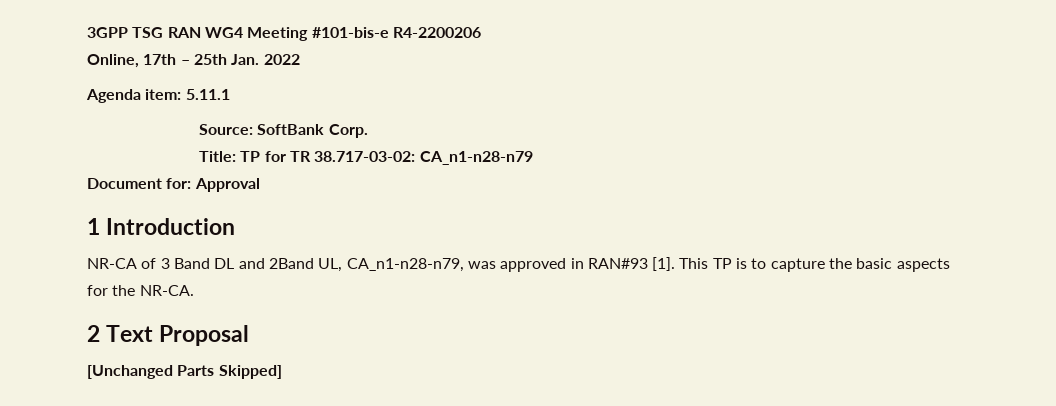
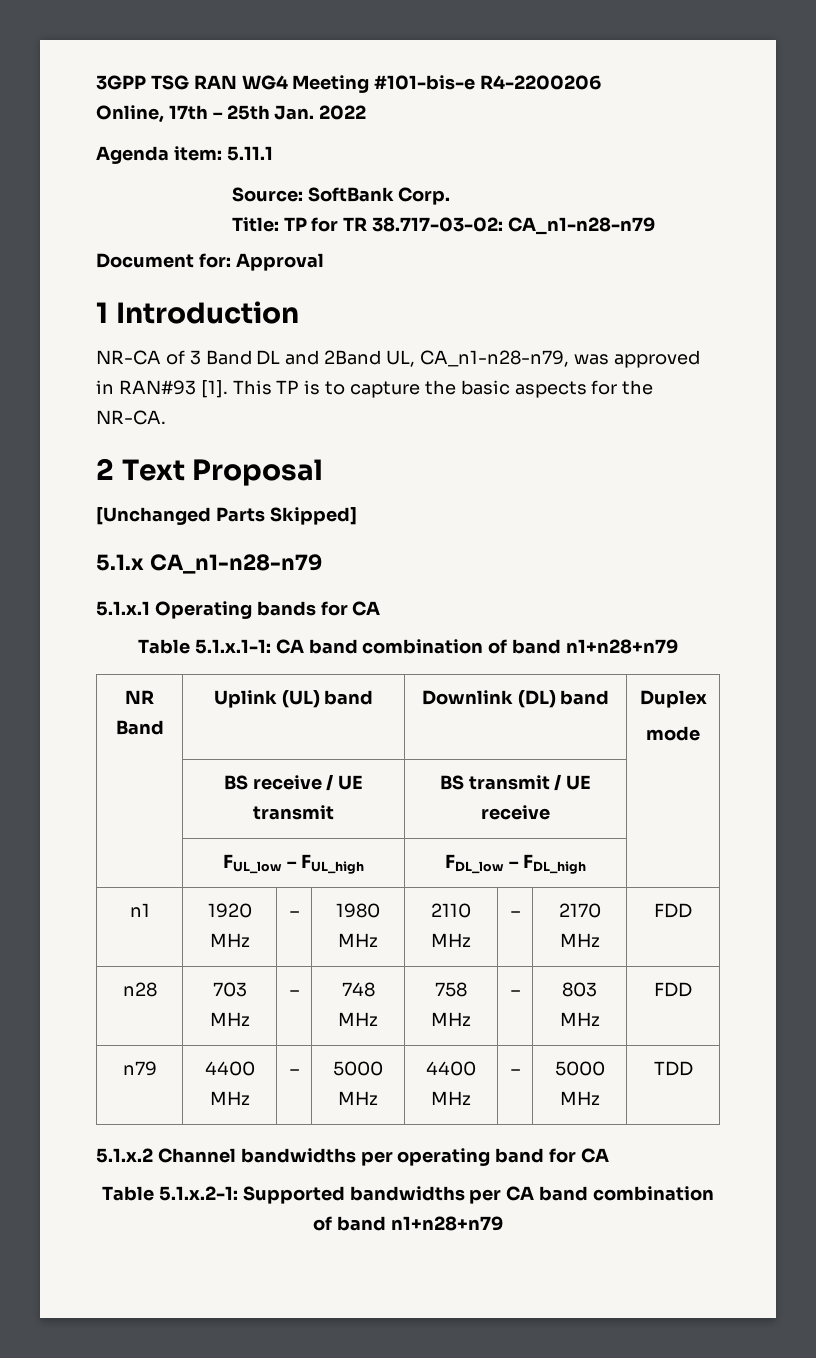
+ 5.1.x CA_n1-n28-n79
+ 5.1.x.1 Operating bands for CA
+ Table 5.1.x.1-1: CA band combination of band n1+n28+n79
+ NR Band | Uplink (UL) band | Downlink (DL) band | Duplex
+ mode
+ | BS receive / UE transmit | BS transmit / UE receive |
+ | FUL_low – FUL_high | FDL_low – FDL_high |
+ n1 | 1920 MHz | – | 1980 MHz | 2110 MHz | – | 2170 MHz | FDD
+ n28 | 703 MHz | – | 748 MHz | 758 MHz | – | 803 MHz | FDD
+ n79 | 4400 MHz | – | 5000 MHz | 4400 MHz | – | 5000 MHz | TDD
+ 5.1.x.2 Channel bandwidths per operating band for CA
+ Table 5.1.x.2-1: Supported bandwidths per CA band combination of band n1+n28+n79

